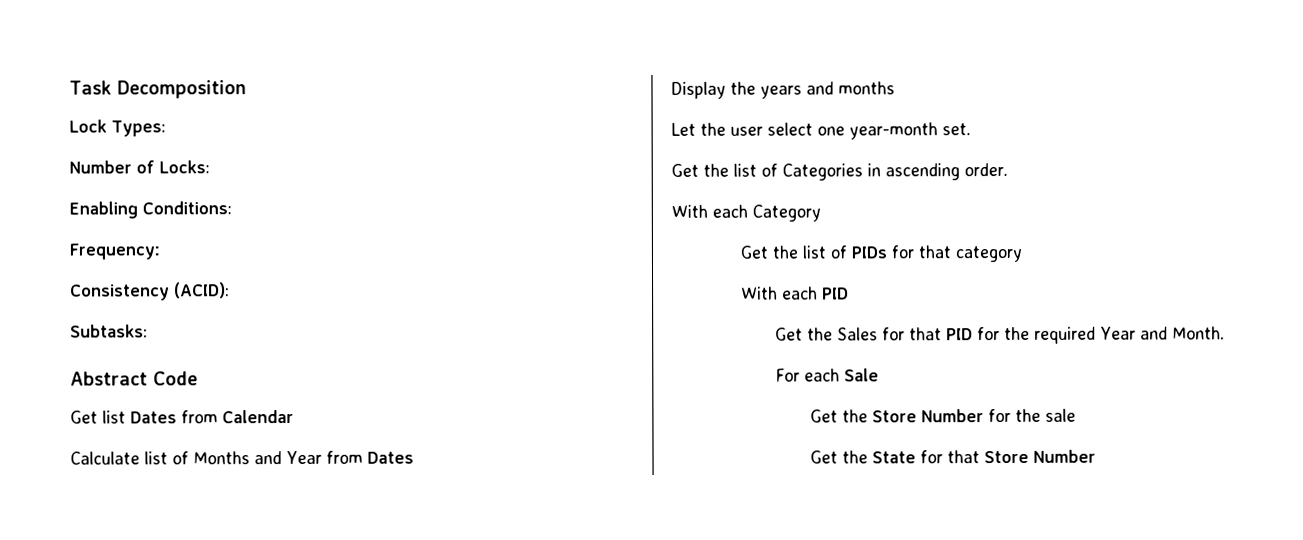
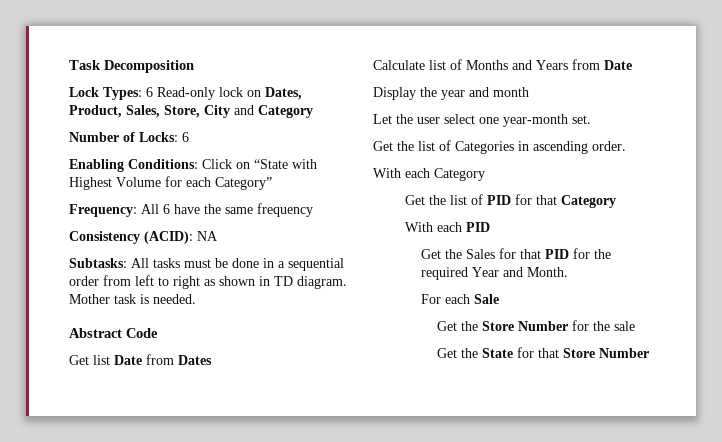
- Lock Types:
+ Lock Types: 6 Read-only lock on Dates, Product, Sales, Store, City and Category
- Number of Locks:
+ Number of Locks: 6
- Enabling Conditions:
- Frequency:
+ Enabling Conditions: Click on “State with Highest Volume for each Category”
+ Frequency: All 6 have the same frequency
- Consistency (ACID):
+ Consistency (ACID): NA
- Subtasks:
+ Subtasks: All tasks must be done in a sequential order from left to right as shown in TD diagram. Mother task is needed.
- Get list Dates from Calendar
+ Get list Date from Dates
- Calculate list of Months and Year from Dates
+ Calculate list of Months and Years from Date
- Display the years and months
+ Display the year and month
- Get the list of PIDs for that category
+ Get the list of PID for that Category

